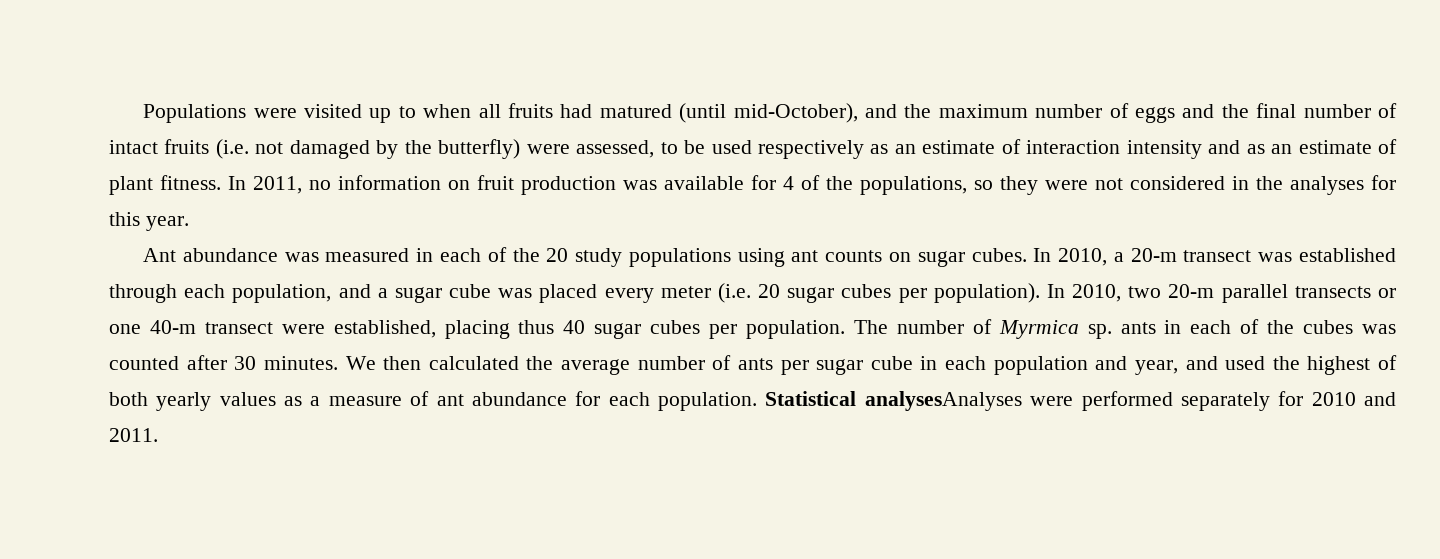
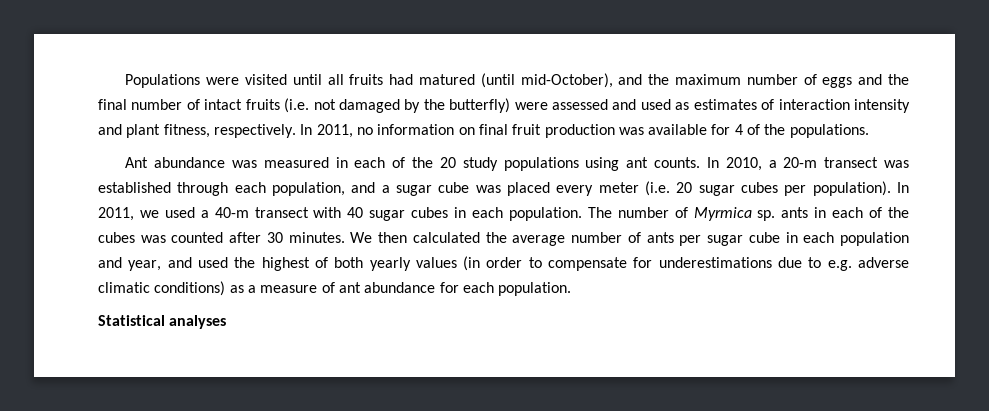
- Populations were visited up to when all fruits had matured (until mid-October), and the maximum number of eggs and the final number of intact fruits (i.e. not damaged by the butterfly) were assessed, to be used respectively as an estimate of interaction intensity and as an estimate of plant fitness.
+ Populations were visited until all fruits had matured (until mid-October), and the maximum number of eggs and the final number of intact fruits (i.e. not damaged by the butterfly) were assessed and used as estimates of interaction intensity and plant fitness, respectively.
- In 2011, no information on fruit production was available for 4 of the populations, so they were not considered in the analyses for this year.
+ In 2011, no information on final fruit production was available for 4 of the populations.
- Ant abundance was measured in each of the 20 study populations using ant counts on sugar cubes.
+ Ant abundance was measured in each of the 20 study populations using ant counts.
- In 2010, two 20-m parallel transects or one 40-m transect were established, placing thus 40 sugar cubes per population.
+ In 2011, we used a 40-m transect with 40 sugar cubes in each population.
- We then calculated the average number of ants per sugar cube in each population and year, and used the highest of both yearly values as a measure of ant abundance for each population. Statistical analysesAnalyses were performed separately for 2010 and 2011.
+ We then calculated the average number of ants per sugar cube in each population and year, and used the highest of both yearly values (in order to compensate for underestimations due to e.g. adverse climatic conditions) as a measure of ant abundance for each population.
+ Statistical analyses

